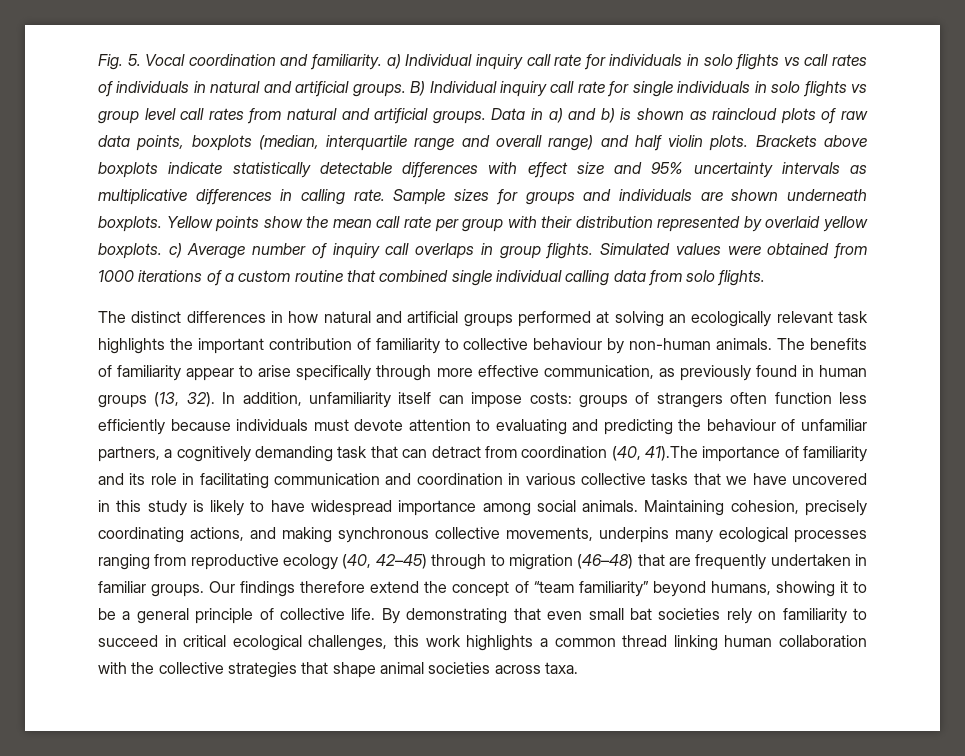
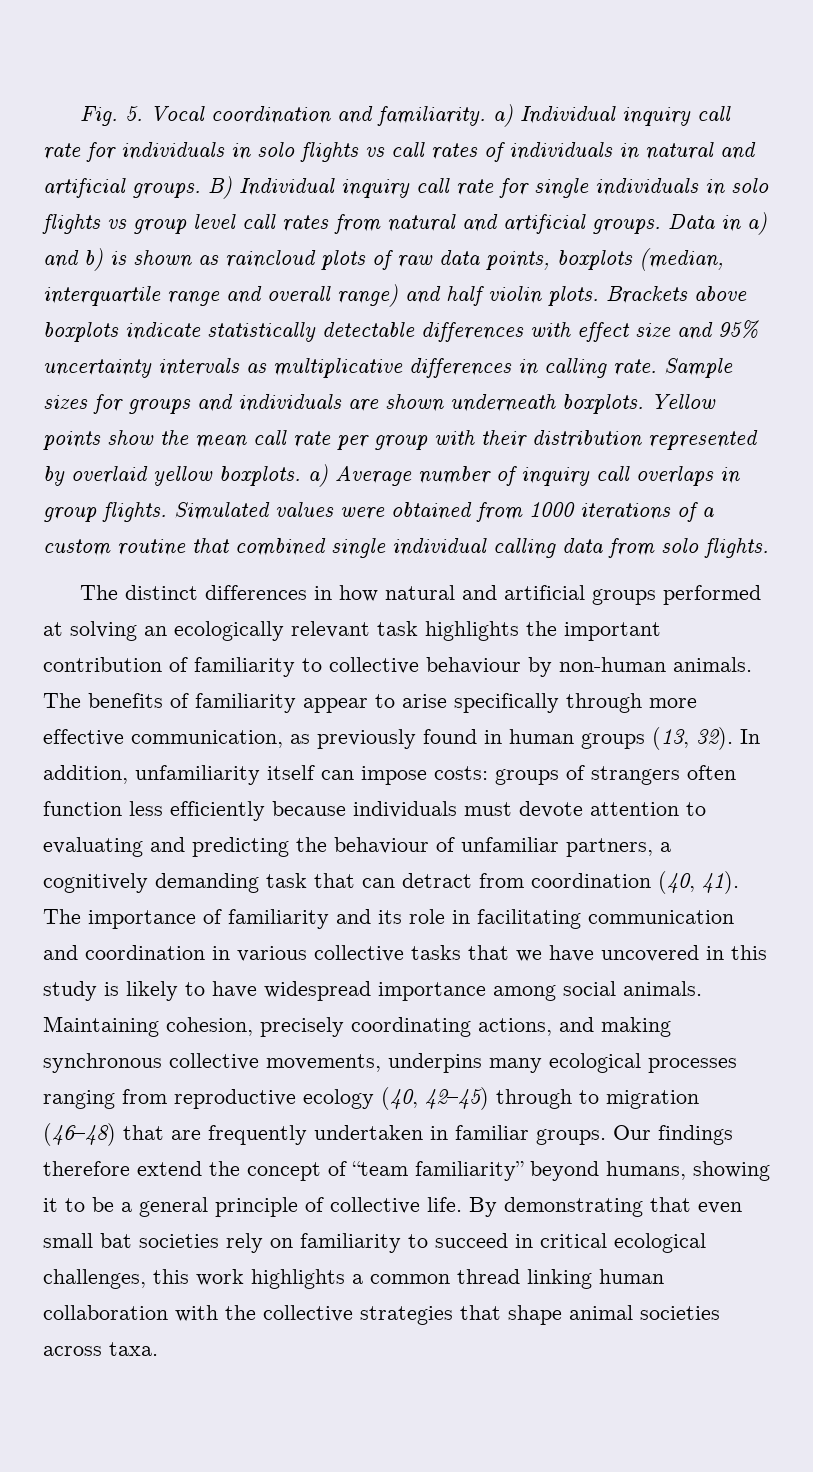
- Yellow points show the mean call rate per group with their distribution represented by overlaid yellow boxplots. c) Average number of inquiry call overlaps in group flights.
+ Yellow points show the mean call rate per group with their distribution represented by overlaid yellow boxplots. a) Average number of inquiry call overlaps in group flights.
- groups of strangers often function less efficiently because individuals must devote attention to evaluating and predicting the behaviour of unfamiliar partners, a cognitively demanding task that can detract from coordination (40, 41).The importance of familiarity and its role in facilitating communication and coordination in various collective tasks that we have uncovered in this study is likely to have widespread importance among social animals.
+ groups of strangers often function less efficiently because individuals must devote attention to evaluating and predicting the behaviour of unfamiliar partners, a cognitively demanding task that can detract from coordination (40, 41). The importance of familiarity and its role in facilitating communication and coordination in various collective tasks that we have uncovered in this study is likely to have widespread importance among social animals.

